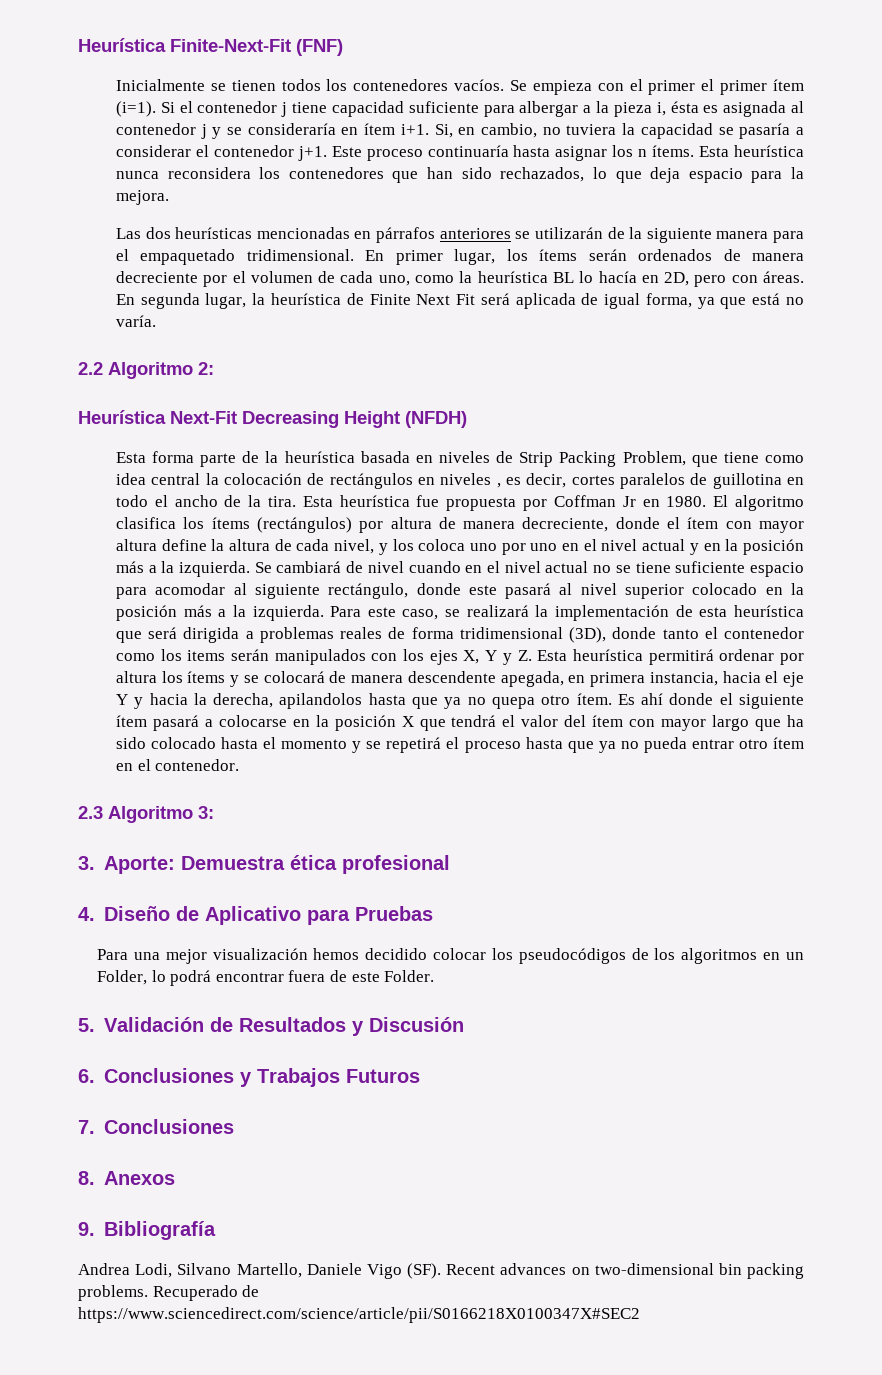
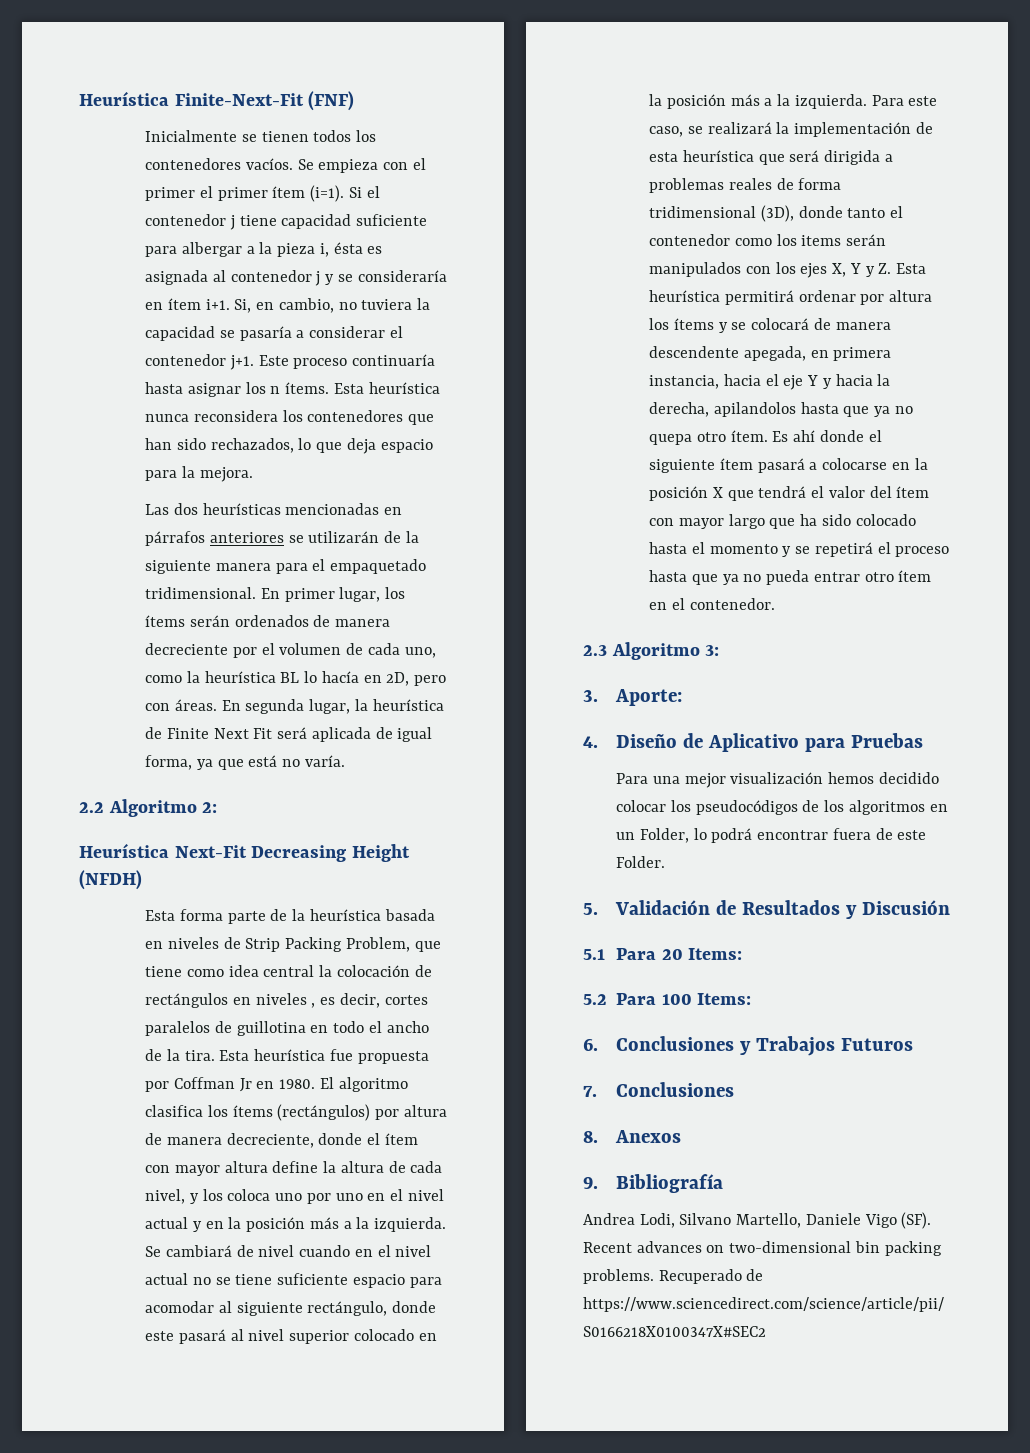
- 3. Aporte: Demuestra ética profesional
+ 3. Aporte:
+ 5.1 Para 20 Items:
+ 5.2 Para 100 Items:

